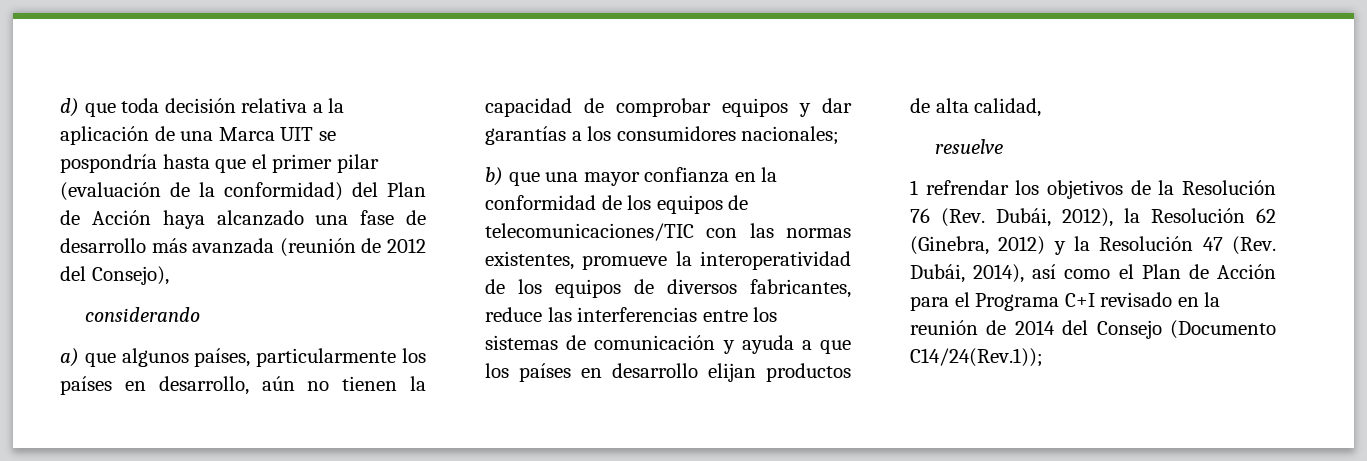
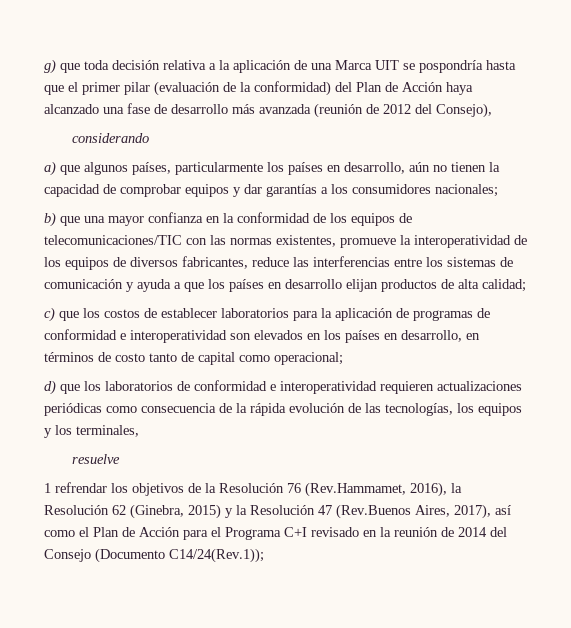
- d) que toda decisión relativa a la aplicación de una Marca UIT se pospondría hasta que el primer pilar (evaluación de la conformidad) del Plan de Acción haya alcanzado una fase de desarrollo más avanzada (reunión de 2012 del Consejo),
+ g) que toda decisión relativa a la aplicación de una Marca UIT se pospondría hasta que el primer pilar (evaluación de la conformidad) del Plan de Acción haya alcanzado una fase de desarrollo más avanzada (reunión de 2012 del Consejo),
- b) que una mayor confianza en la conformidad de los equipos de telecomunicaciones/TIC con las normas existentes, promueve la interoperatividad de los equipos de diversos fabricantes, reduce las interferencias entre los sistemas de comunicación y ayuda a que los países en desarrollo elijan productos de alta calidad,
+ b) que una mayor confianza en la conformidad de los equipos de telecomunicaciones/TIC con las normas existentes, promueve la interoperatividad de los equipos de diversos fabricantes, reduce las interferencias entre los sistemas de comunicación y ayuda a que los países en desarrollo elijan productos de alta calidad;
+ c) que los costos de establecer laboratorios para la aplicación de programas de conformidad e interoperatividad son elevados en los países en desarrollo, en términos de costo tanto de capital como operacional;
+ d) que los laboratorios de conformidad e interoperatividad requieren actualizaciones periódicas como consecuencia de la rápida evolución de las tecnologías, los equipos y los terminales,
- 1 refrendar los objetivos de la Resolución 76 (Rev. Dubái, 2012), la Resolución 62 (Ginebra, 2012) y la Resolución 47 (Rev. Dubái, 2014), así como el Plan de Acción para el Programa C+I revisado en la reunión de 2014 del Consejo (Documento C14/24(Rev.1));
+ 1 refrendar los objetivos de la Resolución 76 (Rev.Hammamet, 2016), la Resolución 62 (Ginebra, 2015) y la Resolución 47 (Rev.Buenos Aires, 2017), así como el Plan de Acción para el Programa C+I revisado en la reunión de 2014 del Consejo (Documento C14/24(Rev.1));

